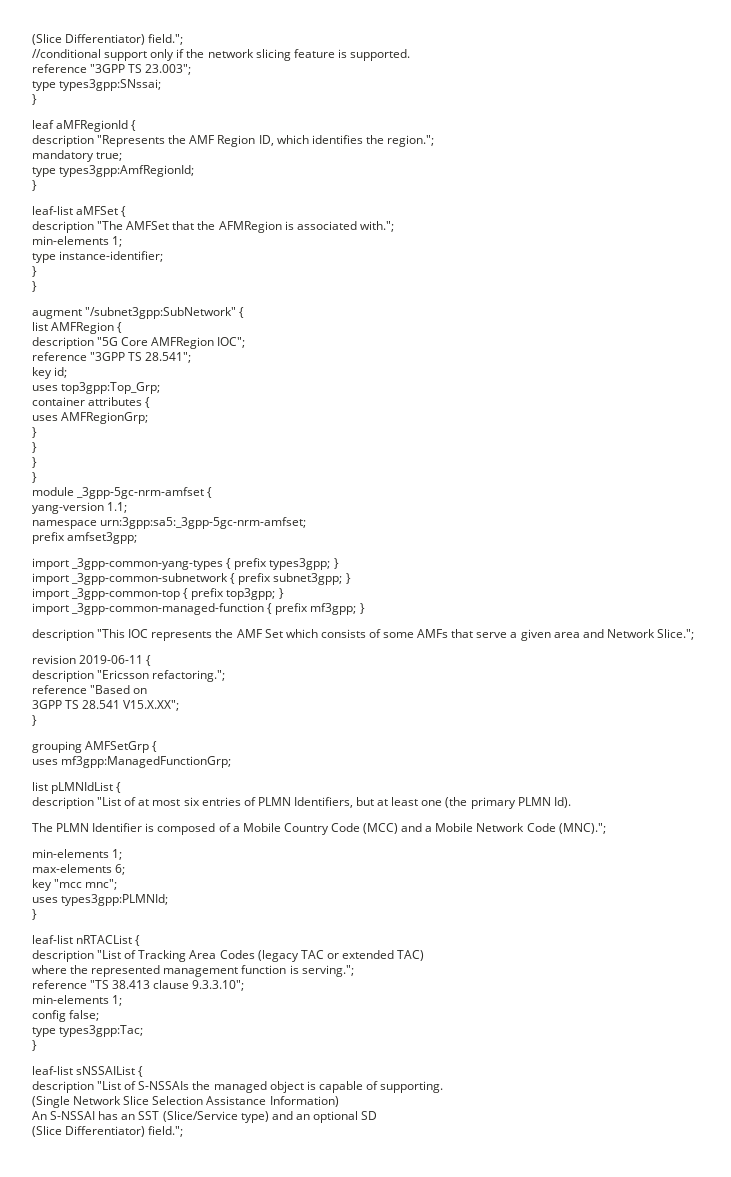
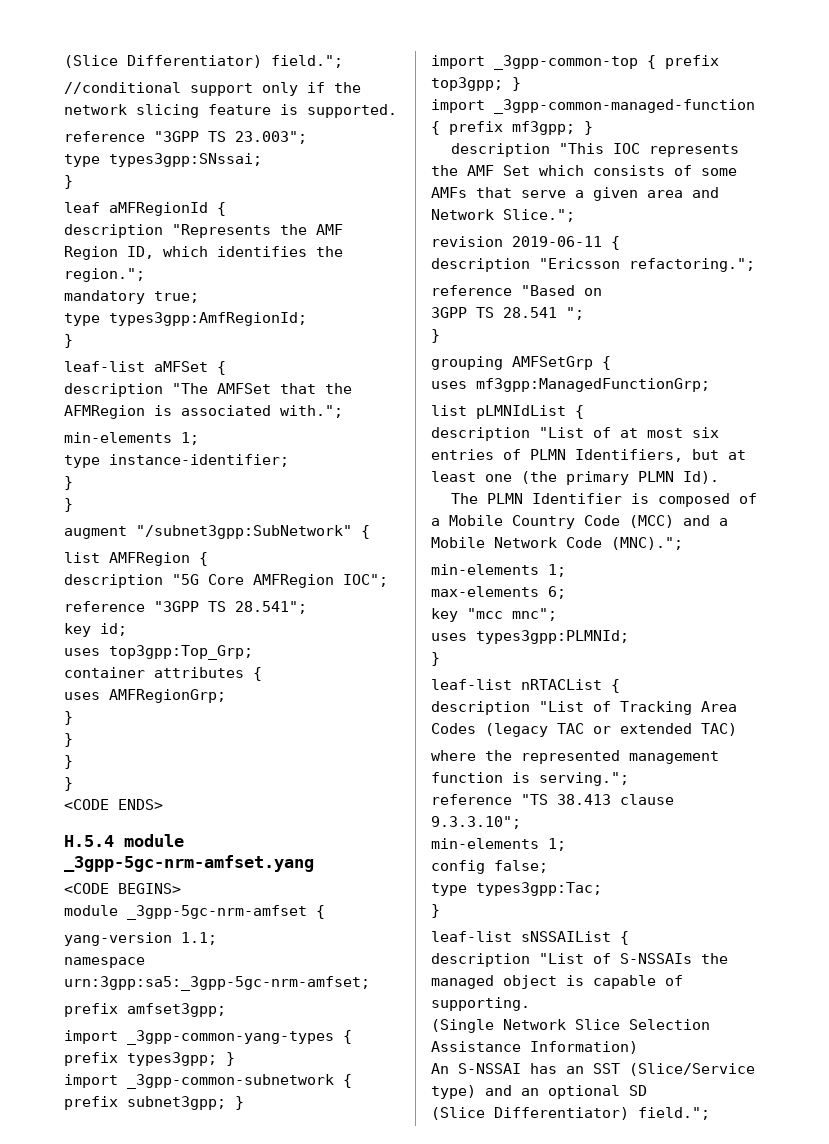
+ <CODE ENDS>
+ H.5.4 module _3gpp-5gc-nrm-amfset.yang
+ <CODE BEGINS>
- 3GPP TS 28.541 V15.X.XX";
+ 3GPP TS 28.541 ";

